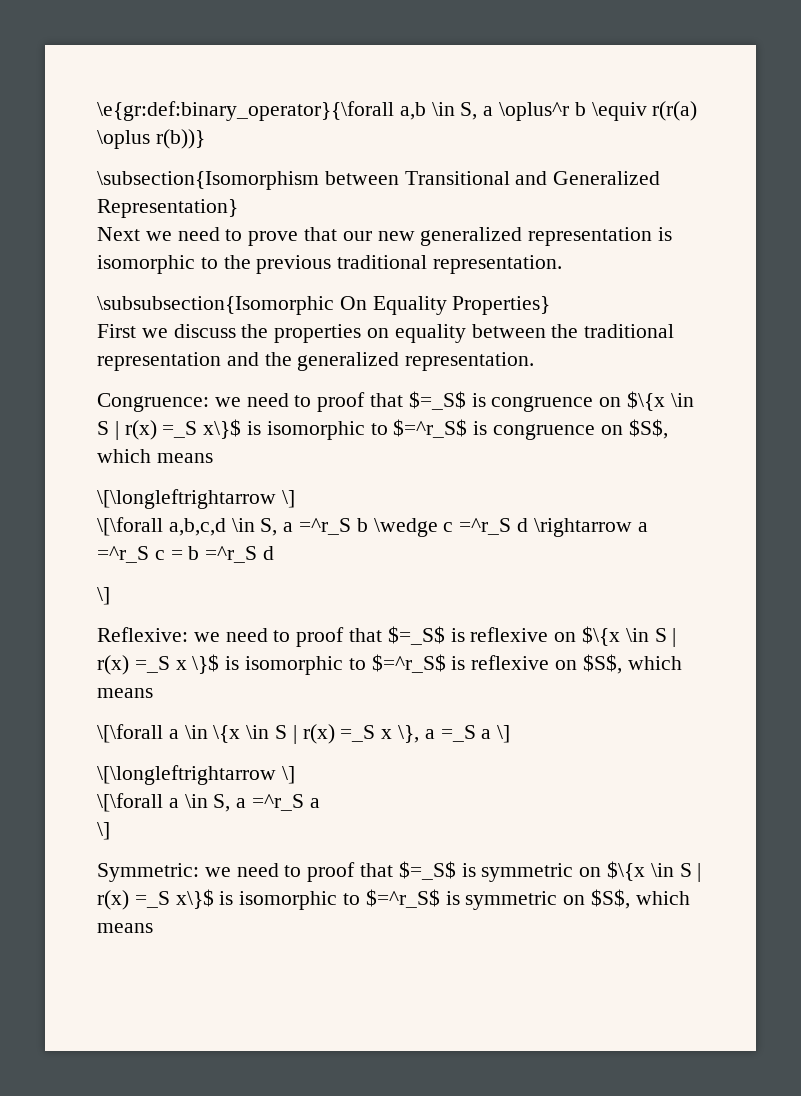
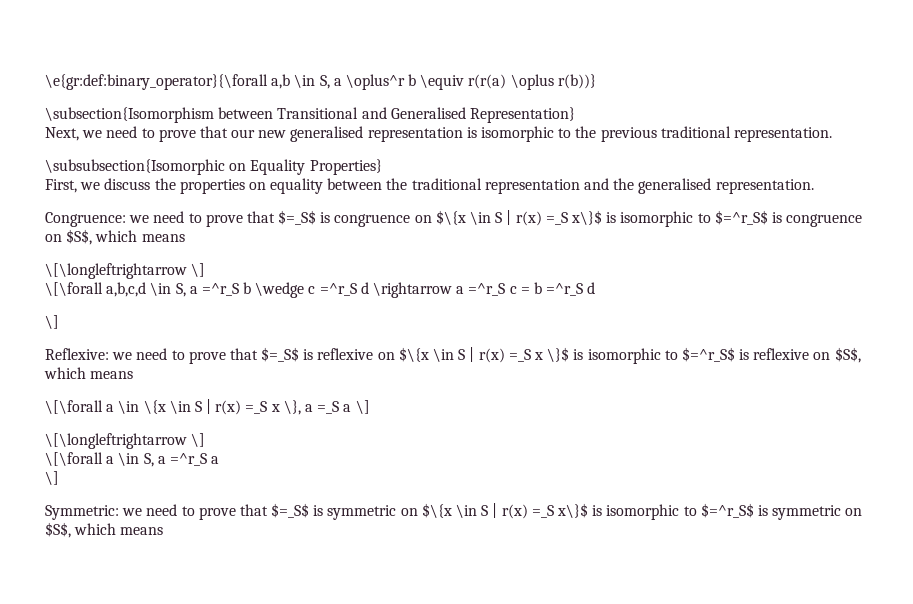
- \subsection{Isomorphism between Transitional and Generalized Representation}
+ \subsection{Isomorphism between Transitional and Generalised Representation}
- Next we need to prove that our new generalized representation is isomorphic to the previous traditional representation.
+ Next, we need to prove that our new generalised representation is isomorphic to the previous traditional representation.
- \subsubsection{Isomorphic On Equality Properties}
+ \subsubsection{Isomorphic on Equality Properties}
- First we discuss the properties on equality between the traditional representation and the generalized representation.
+ First, we discuss the properties on equality between the traditional representation and the generalised representation.
- Congruence: we need to proof that $=_S$ is congruence on $\{x \in S | r(x) =_S x\}$ is isomorphic to $=^r_S$ is congruence on $S$, which means
+ Congruence: we need to prove that $=_S$ is congruence on $\{x \in S | r(x) =_S x\}$ is isomorphic to $=^r_S$ is congruence on $S$, which means
- Reflexive: we need to proof that $=_S$ is reflexive on $\{x \in S | r(x) =_S x \}$ is isomorphic to $=^r_S$ is reflexive on $S$, which means
+ Reflexive: we need to prove that $=_S$ is reflexive on $\{x \in S | r(x) =_S x \}$ is isomorphic to $=^r_S$ is reflexive on $S$, which means
- Symmetric: we need to proof that $=_S$ is symmetric on $\{x \in S | r(x) =_S x\}$ is isomorphic to $=^r_S$ is symmetric on $S$, which means
+ Symmetric: we need to prove that $=_S$ is symmetric on $\{x \in S | r(x) =_S x\}$ is isomorphic to $=^r_S$ is symmetric on $S$, which means

